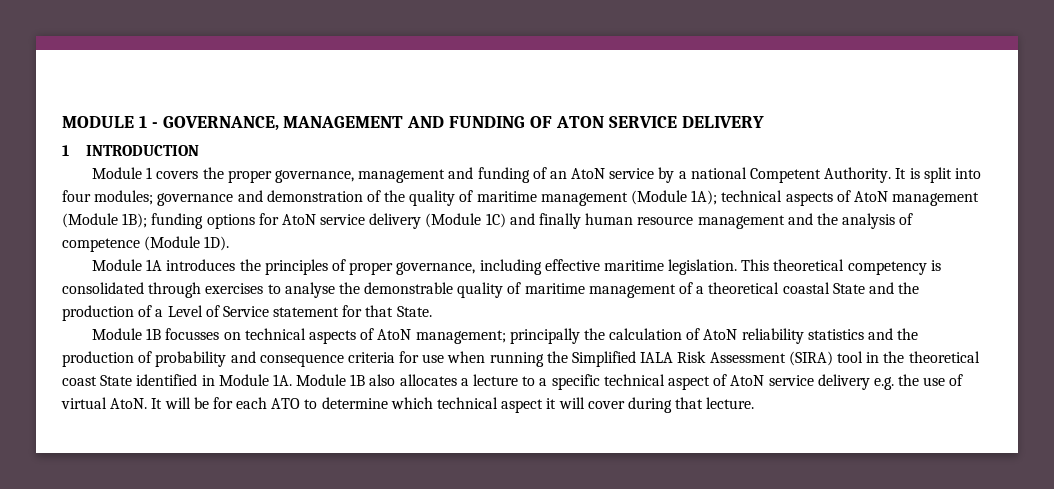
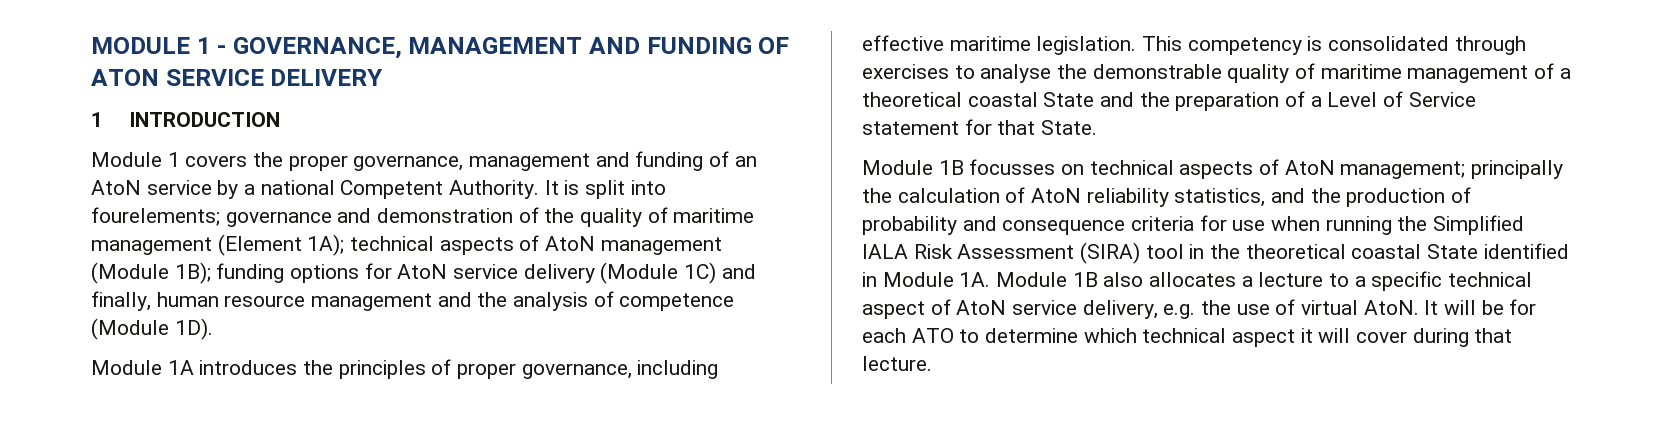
- It is split into four modules; governance and demonstration of the quality of maritime management (Module 1A); technical aspects of AtoN management (Module 1B); funding options for AtoN service delivery (Module 1C) and finally human resource management and the analysis of competence (Module 1D).
+ It is split into fourelements; governance and demonstration of the quality of maritime management (Element 1A); technical aspects of AtoN management (Module 1B); funding options for AtoN service delivery (Module 1C) and finally, human resource management and the analysis of competence (Module 1D).
- This theoretical competency is consolidated through exercises to analyse the demonstrable quality of maritime management of a theoretical coastal State and the production of a Level of Service statement for that State.
+ This competency is consolidated through exercises to analyse the demonstrable quality of maritime management of a theoretical coastal State and the preparation of a Level of Service statement for that State.
- Module 1B focusses on technical aspects of AtoN management; principally the calculation of AtoN reliability statistics and the production of probability and consequence criteria for use when running the Simplified IALA Risk Assessment (SIRA) tool in the theoretical coast State identified in Module 1A.
+ Module 1B focusses on technical aspects of AtoN management; principally the calculation of AtoN reliability statistics, and the production of probability and consequence criteria for use when running the Simplified IALA Risk Assessment (SIRA) tool in the theoretical coastal State identified in Module 1A.
- Module 1B also allocates a lecture to a specific technical aspect of AtoN service delivery e.g. the use of virtual AtoN.
+ Module 1B also allocates a lecture to a specific technical aspect of AtoN service delivery, e.g. the use of virtual AtoN.

